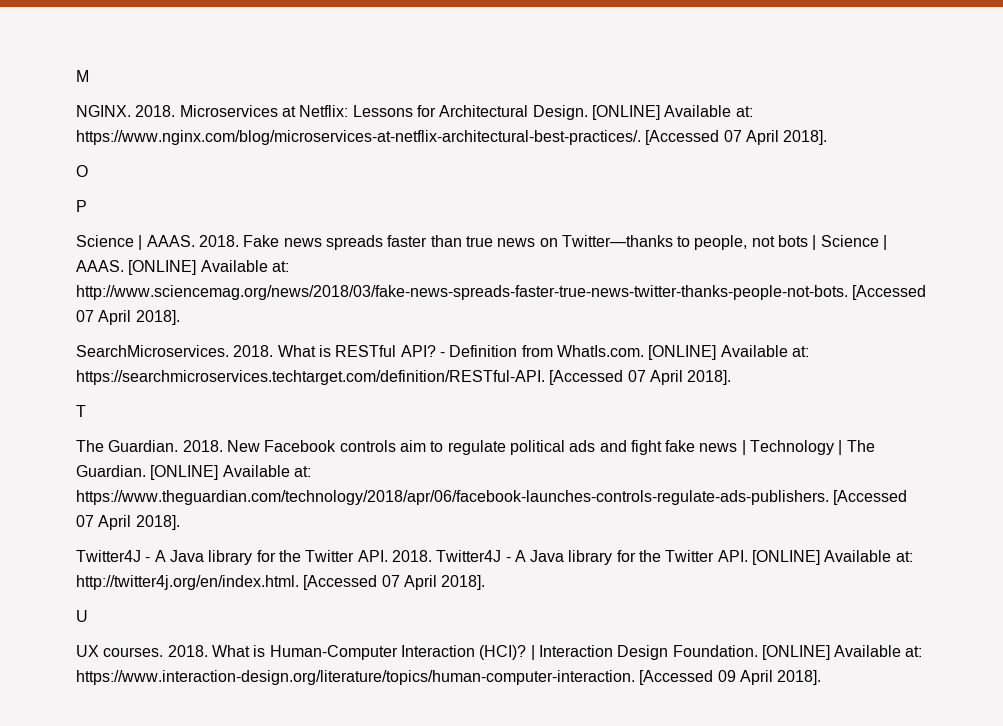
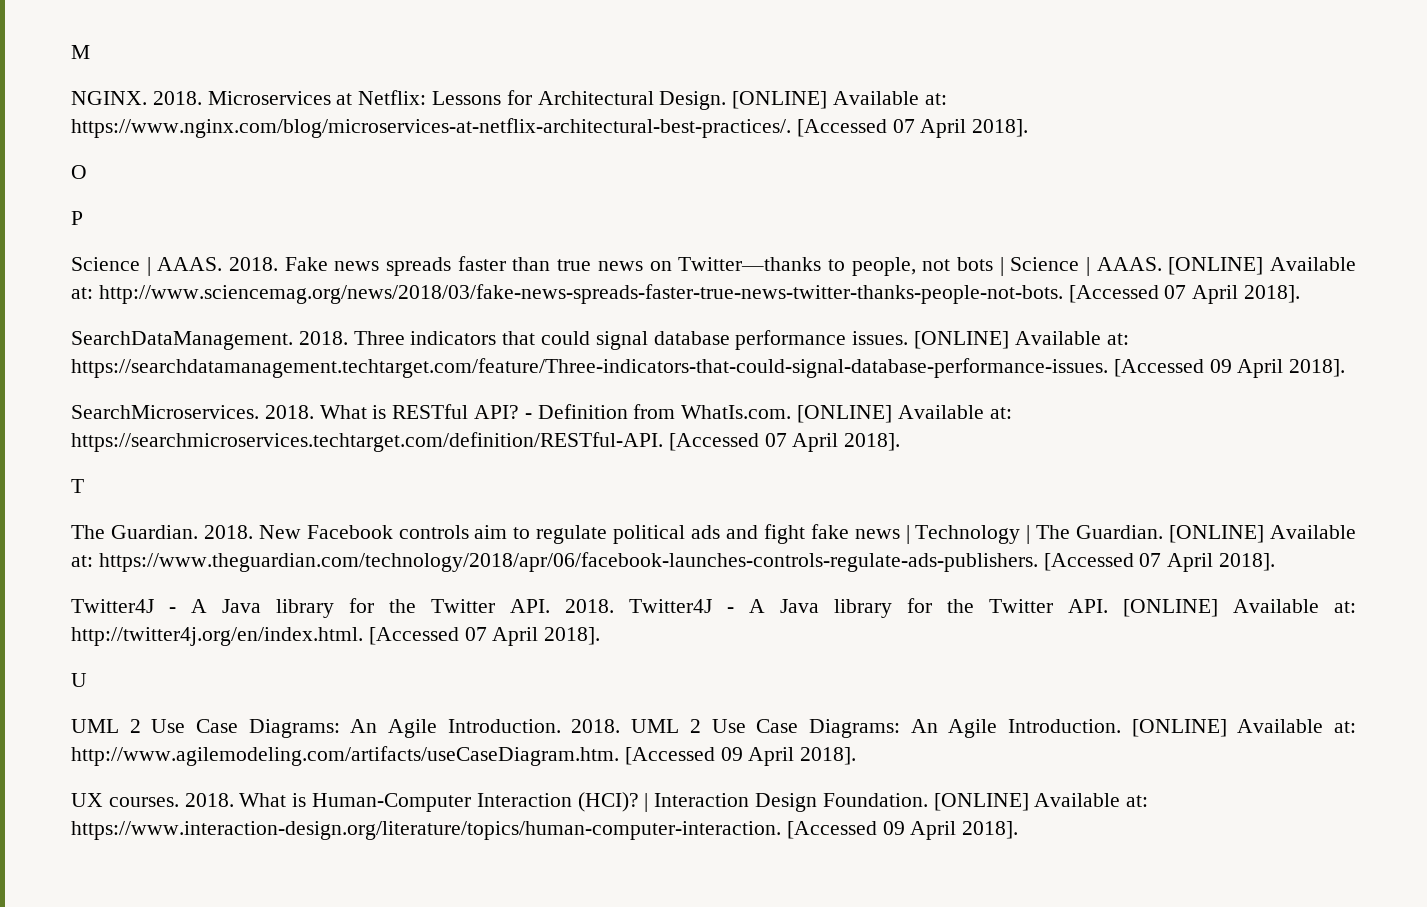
+ SearchDataManagement. 2018. Three indicators that could signal database performance issues. [ONLINE] Available at: https://searchdatamanagement.techtarget.com/feature/Three-indicators-that-could-signal-database-performance-issues. [Accessed 09 April 2018].
+ UML 2 Use Case Diagrams: An Agile Introduction. 2018. UML 2 Use Case Diagrams: An Agile Introduction. [ONLINE] Available at: http://www.agilemodeling.com/artifacts/useCaseDiagram.htm. [Accessed 09 April 2018].

